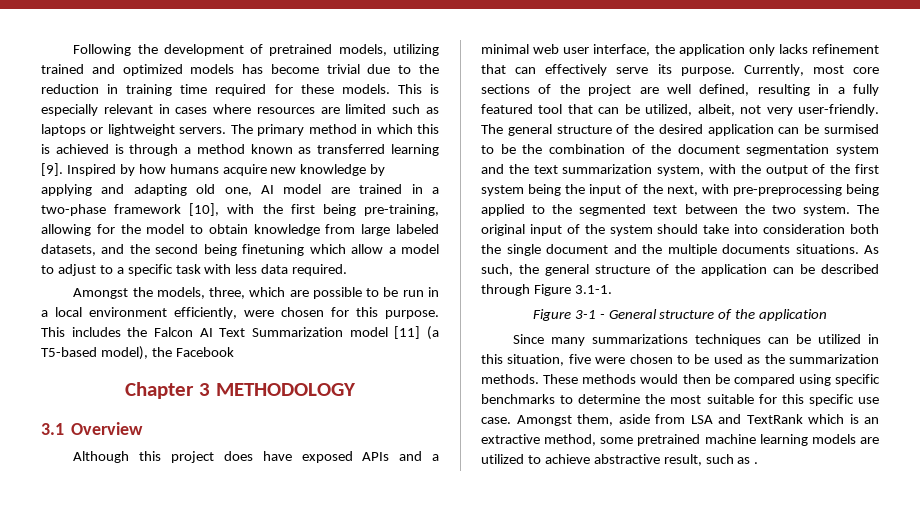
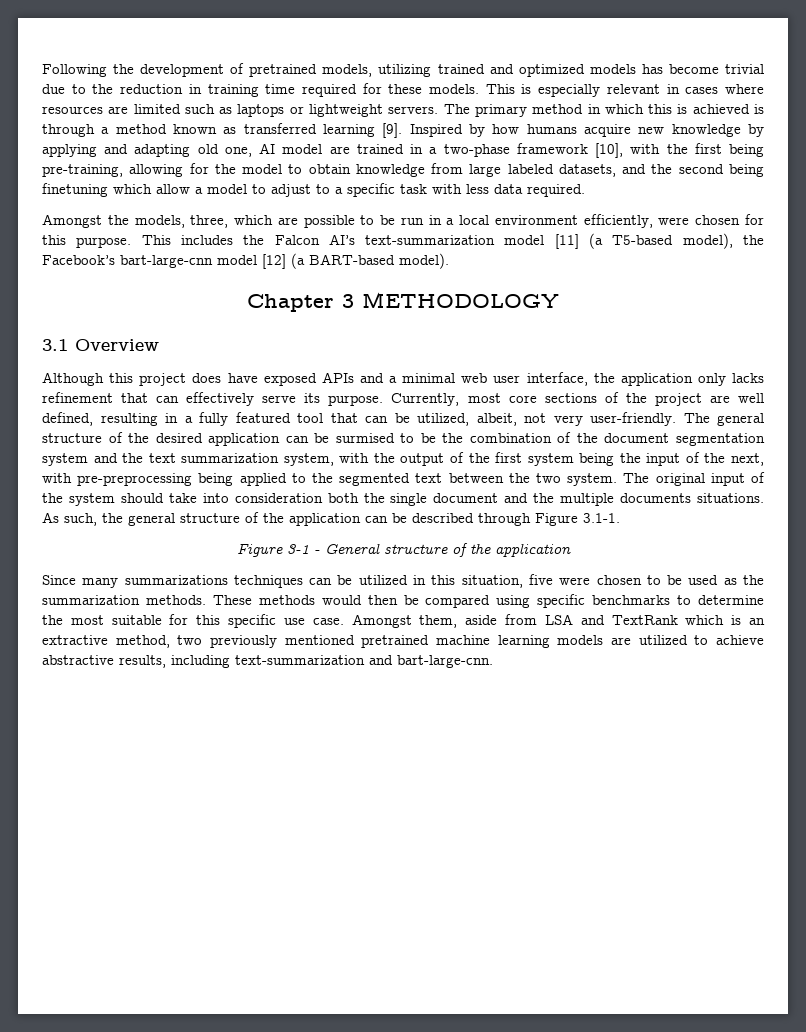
- This includes the Falcon AI Text Summarization model [11] (a T5-based model), the Facebook
+ This includes the Falcon AI’s text-summarization model [11] (a T5-based model), the Facebook’s bart-large-cnn model [12] (a BART-based model).
- Amongst them, aside from LSA and TextRank which is an extractive method, some pretrained machine learning models are utilized to achieve abstractive result, such as .
+ Amongst them, aside from LSA and TextRank which is an extractive method, two previously mentioned pretrained machine learning models are utilized to achieve abstractive results, including text-summarization and bart-large-cnn.

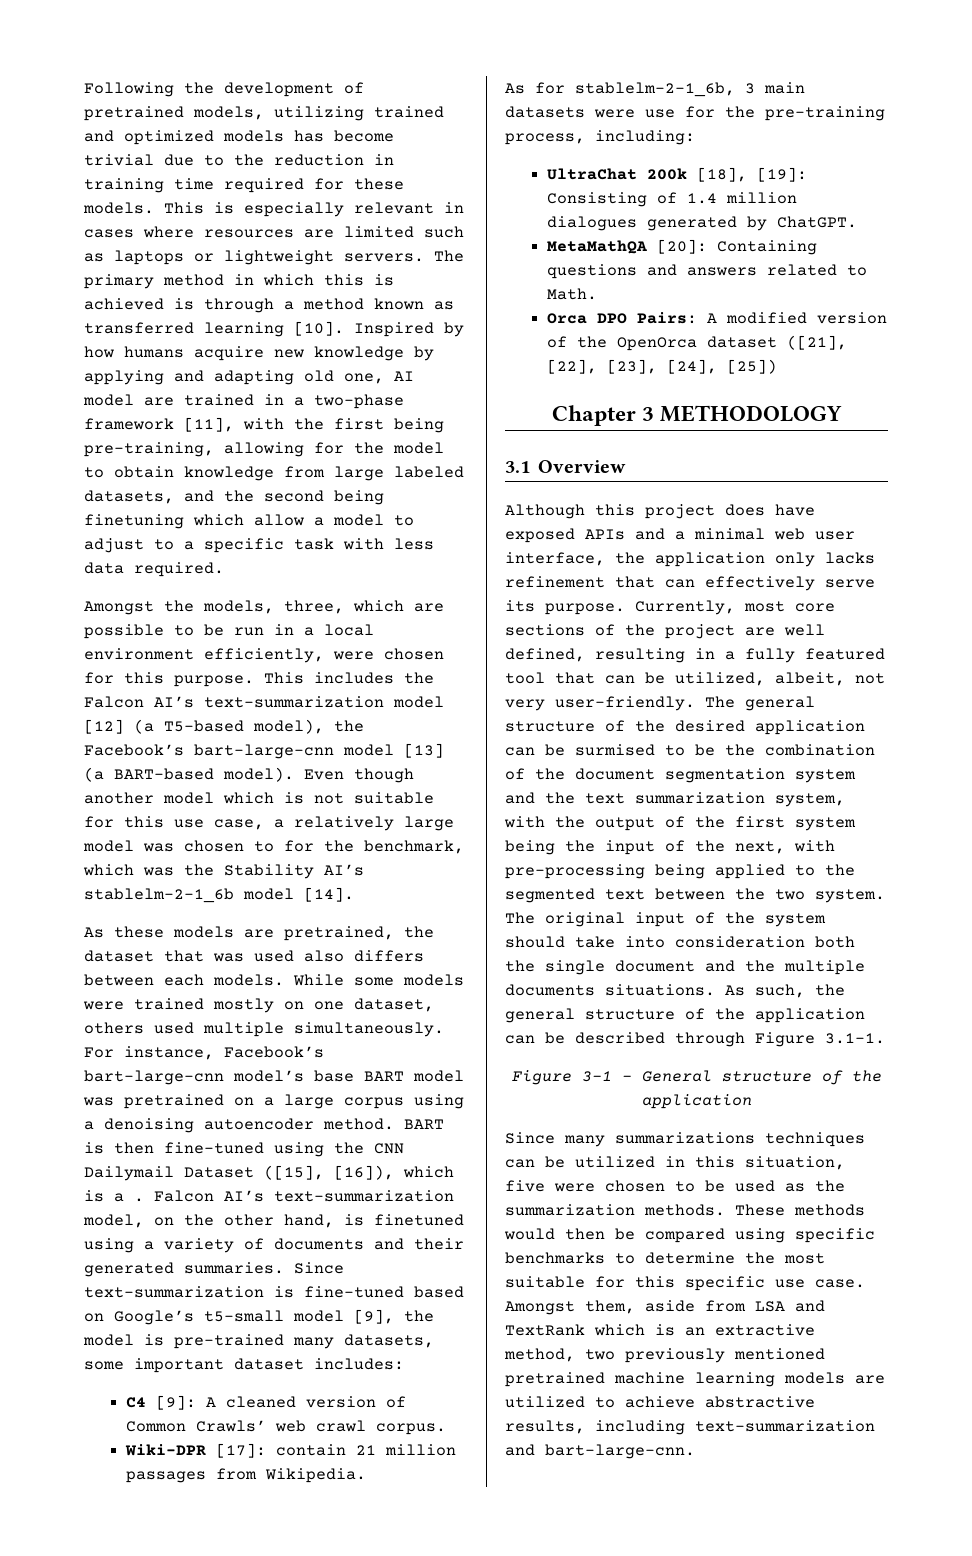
- The primary method in which this is achieved is through a method known as transferred learning [9].
+ The primary method in which this is achieved is through a method known as transferred learning [10].
- Inspired by how humans acquire new knowledge by applying and adapting old one, AI model are trained in a two-phase framework [10], with the first being pre-training, allowing for the model to obtain knowledge from large labeled datasets, and the second being finetuning which allow a model to adjust to a specific task with less data required.
+ Inspired by how humans acquire new knowledge by applying and adapting old one, AI model are trained in a two-phase framework [11], with the first being pre-training, allowing for the model to obtain knowledge from large labeled datasets, and the second being finetuning which allow a model to adjust to a specific task with less data required.
- This includes the Falcon AI’s text-summarization model [11] (a T5-based model), the Facebook’s bart-large-cnn model [12] (a BART-based model).
+ This includes the Falcon AI’s text-summarization model [12] (a T5-based model), the Facebook’s bart-large-cnn model [13] (a BART-based model). Even though another model which is not suitable for this use case, a relatively large model was chosen to for the benchmark, which was the Stability AI’s stablelm-2-1_6b model [14].
+ As these models are pretrained, the dataset that was used also differs between each models. While some models were trained mostly on one dataset, others used multiple simultaneously. For instance, Facebook’s bart-large-cnn model’s base BART model was pretrained on a large corpus using a denoising autoencoder method. BART is then fine-tuned using the CNN Dailymail Dataset ([15], [16]), which is a . Falcon AI’s text-summarization model, on the other hand, is finetuned using a variety of documents and their generated summaries. Since text-summarization is fine-tuned based on Google’s t5-small model [9], the model is pre-trained many datasets, some important dataset includes:
+ C4 [9]: A cleaned version of Common Crawls’ web crawl corpus.
+ Wiki-DPR [17]: contain 21 million passages from Wikipedia.
+ As for stablelm-2-1_6b, 3 main datasets were use for the pre-training process, including:
+ UltraChat 200k [18], [19]: Consisting of 1.4 million dialogues generated by ChatGPT.
+ MetaMathQA [20]: Containing questions and answers related to Math.
+ Orca DPO Pairs: A modified version of the OpenOrca dataset ([21], [22], [23], [24], [25])
- The general structure of the desired application can be surmised to be the combination of the document segmentation system and the text summarization system, with the output of the first system being the input of the next, with pre-preprocessing being applied to the segmented text between the two system.
+ The general structure of the desired application can be surmised to be the combination of the document segmentation system and the text summarization system, with the output of the first system being the input of the next, with pre-processing being applied to the segmented text between the two system.

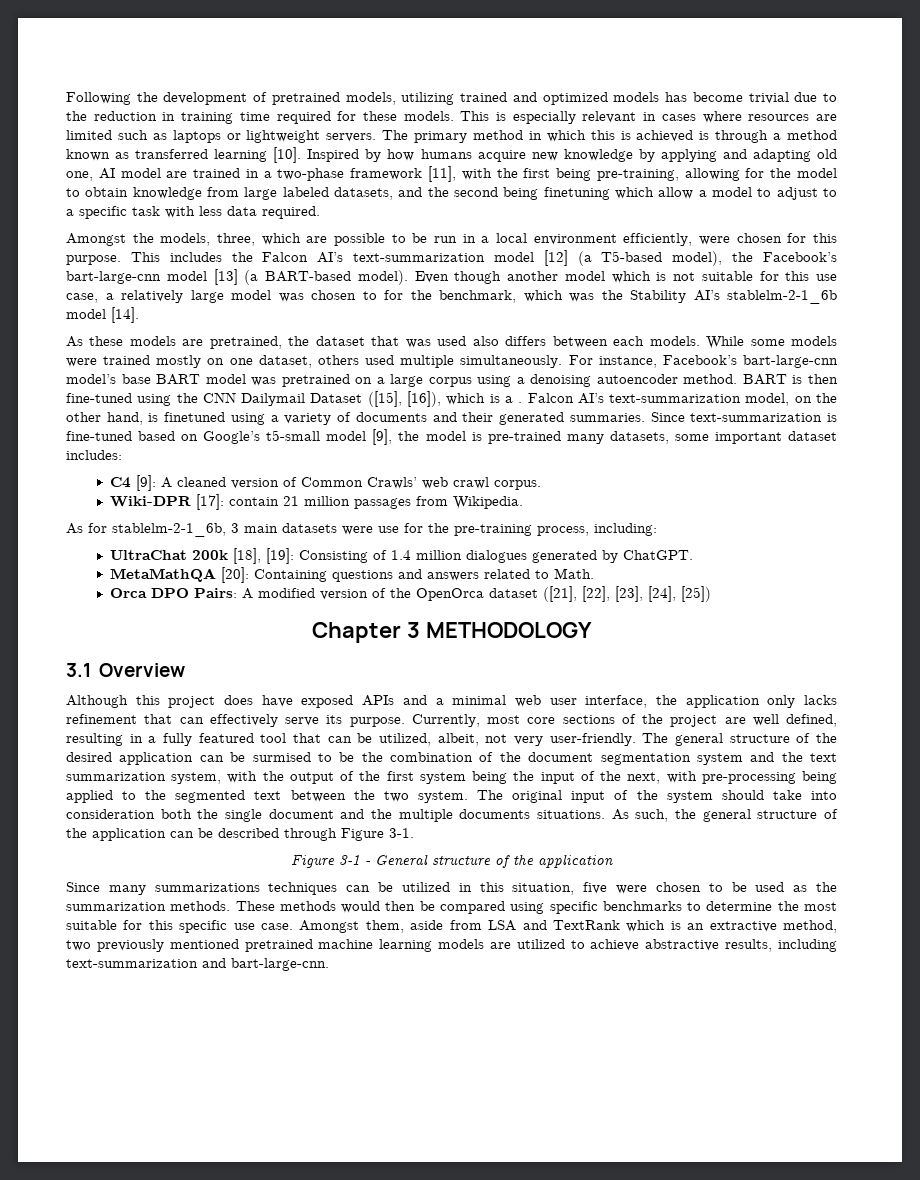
- As such, the general structure of the application can be described through Figure 3.1-1.
+ As such, the general structure of the application can be described through Figure 3-1.

